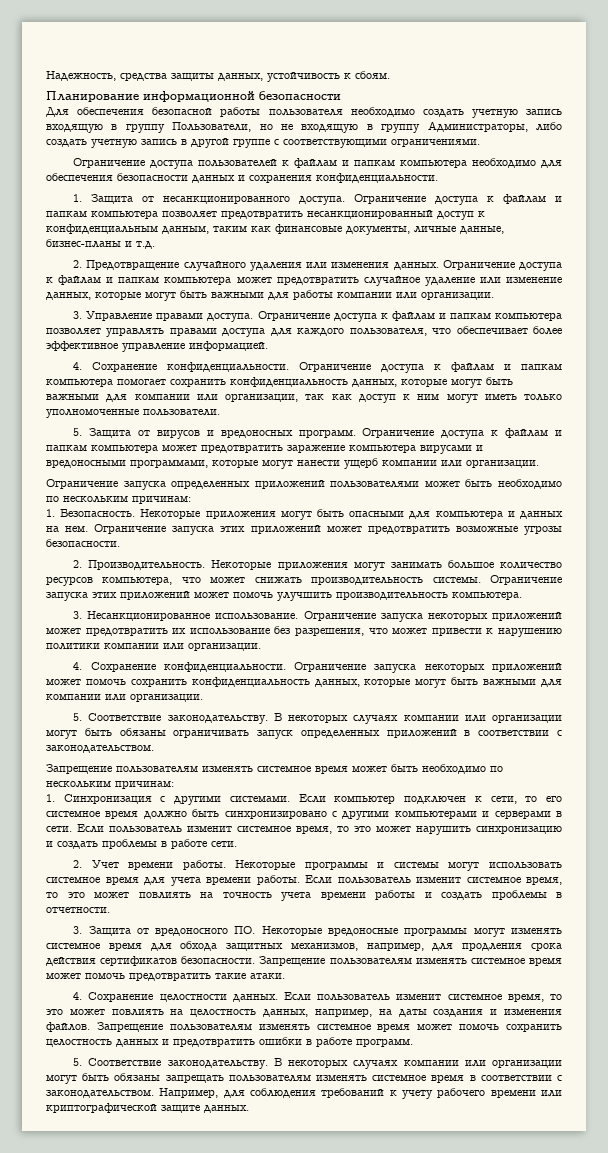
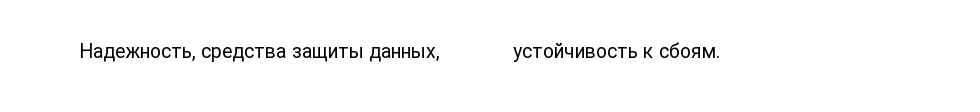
- Планирование информационной безопасности
- Для обеспечения безопасной работы пользователя необходимо создать учетную запись входящую в группу Пользователи, но не входящую в группу Администраторы, либо создать учетную запись в другой группе с соответствующими ограничениями.
- Ограничение доступа пользователей к файлам и папкам компьютера необходимо для обеспечения безопасности данных и сохранения конфиденциальности.
- 1. Защита от несанкционированного доступа. Ограничение доступа к файлам и папкам компьютера позволяет предотвратить несанкционированный доступ к конфиденциальным данным, таким как финансовые документы, личные данные, бизнес-планы и т.д.
- 2. Предотвращение случайного удаления или изменения данных. Ограничение доступа к файлам и папкам компьютера может предотвратить случайное удаление или изменение данных, которые могут быть важными для работы компании или организации.
- 3. Управление правами доступа. Ограничение доступа к файлам и папкам компьютера позволяет управлять правами доступа для каждого пользователя, что обеспечивает более эффективное управление информацией.
- 4. Сохранение конфиденциальности. Ограничение доступа к файлам и папкам компьютера помогает сохранить конфиденциальность данных, которые могут быть важными для компании или организации, так как доступ к ним могут иметь только уполномоченные пользователи.
- 5. Защита от вирусов и вредоносных программ. Ограничение доступа к файлам и папкам компьютера может предотвратить заражение компьютера вирусами и вредоносными программами, которые могут нанести ущерб компании или организации.
- Ограничение запуска определенных приложений пользователями может быть необходимо по нескольким причинам:
- 1. Безопасность. Некоторые приложения могут быть опасными для компьютера и данных на нем. Ограничение запуска этих приложений может предотвратить возможные угрозы безопасности.
- 2. Производительность. Некоторые приложения могут занимать большое количество ресурсов компьютера, что может снижать производительность системы. Ограничение запуска этих приложений может помочь улучшить производительность компьютера.
- 3. Несанкционированное использование. Ограничение запуска некоторых приложений может предотвратить их использование без разрешения, что может привести к нарушению политики компании или организации.
- 4. Сохранение конфиденциальности. Ограничение запуска некоторых приложений может помочь сохранить конфиденциальность данных, которые могут быть важными для компании или организации.
- 5. Соответствие законодательству. В некоторых случаях компании или организации могут быть обязаны ограничивать запуск определенных приложений в соответствии с законодательством.
- Запрещение пользователям изменять системное время может быть необходимо по нескольким причинам:
- 1. Синхронизация с другими системами. Если компьютер подключен к сети, то его системное время должно быть синхронизировано с другими компьютерами и серверами в сети. Если пользователь изменит системное время, то это может нарушить синхронизацию и создать проблемы в работе сети.
- 2. Учет времени работы. Некоторые программы и системы могут использовать системное время для учета времени работы. Если пользователь изменит системное время, то это может повлиять на точность учета времени работы и создать проблемы в отчетности.
- 3. Защита от вредоносного ПО. Некоторые вредоносные программы могут изменять системное время для обхода защитных механизмов, например, для продления срока действия сертификатов безопасности. Запрещение пользователям изменять системное время может помочь предотвратить такие атаки.
- 4. Сохранение целостности данных. Если пользователь изменит системное время, то это может повлиять на целостность данных, например, на даты создания и изменения файлов. Запрещение пользователям изменять системное время может помочь сохранить целостность данных и предотвратить ошибки в работе программ.
- 5. Соответствие законодательству. В некоторых случаях компании или организации могут быть обязаны запрещать пользователям изменять системное время в соответствии с законодательством. Например, для соблюдения требований к учету рабочего времени или криптографической защите данных.

